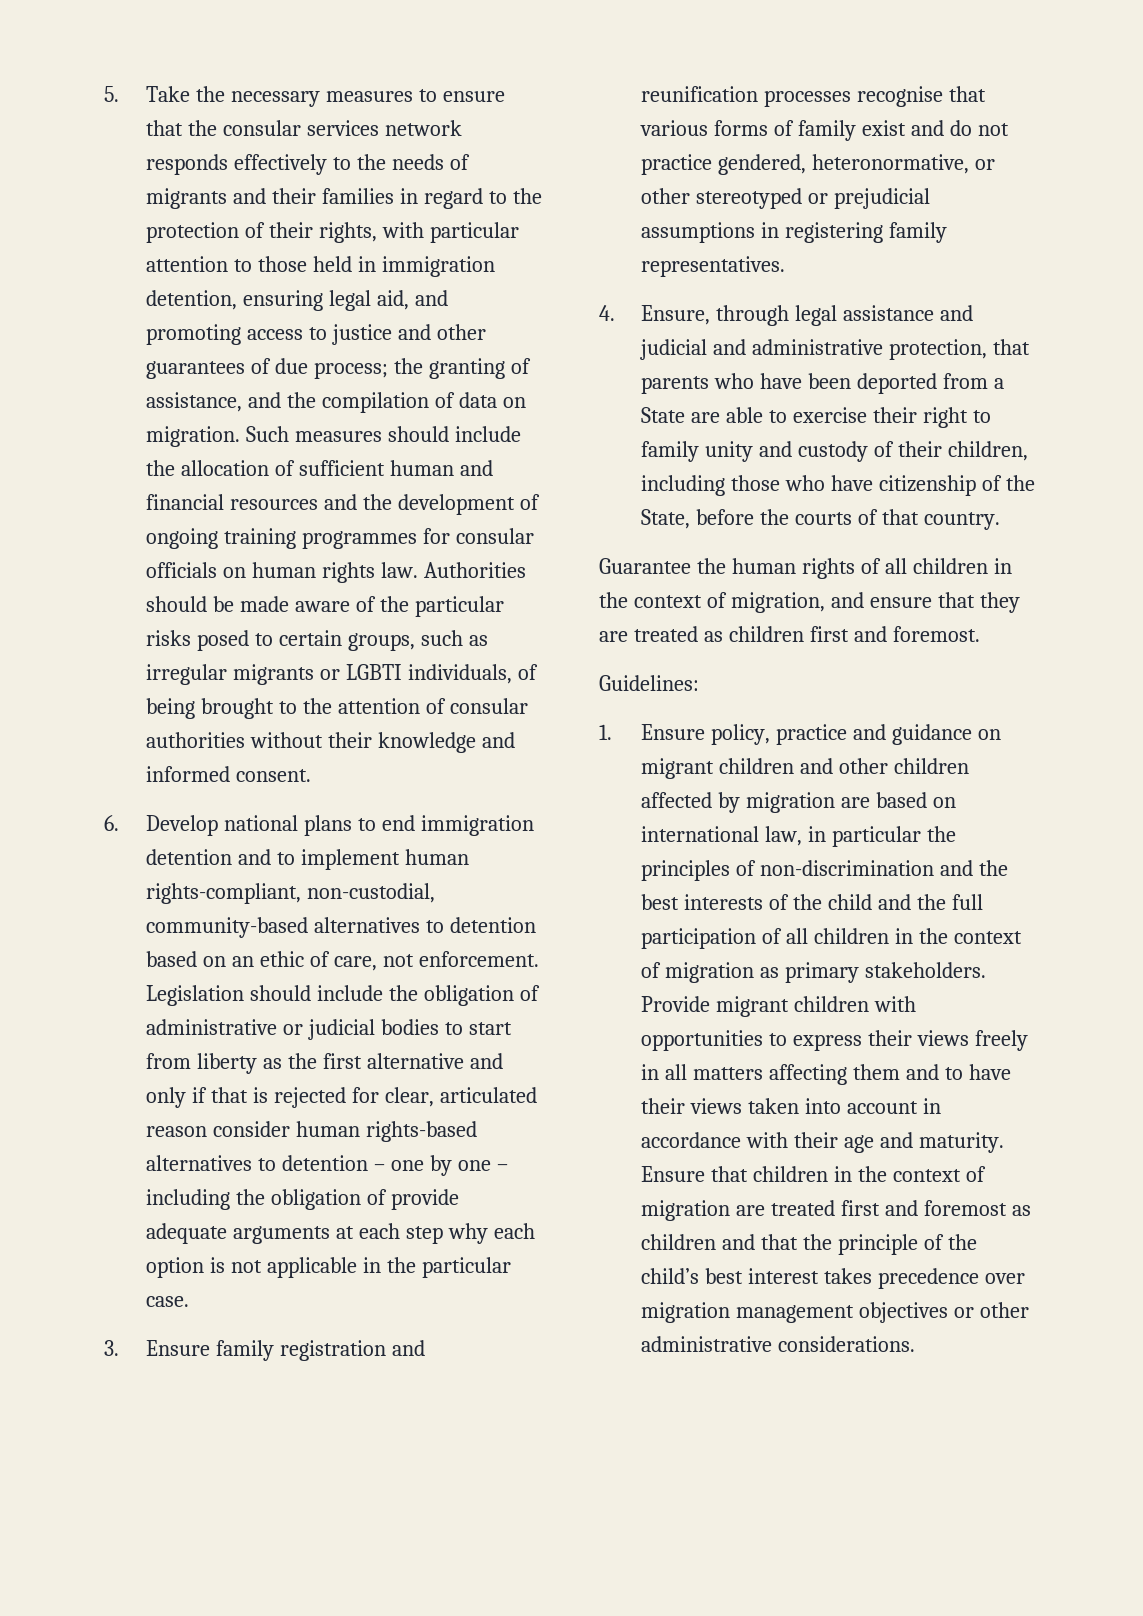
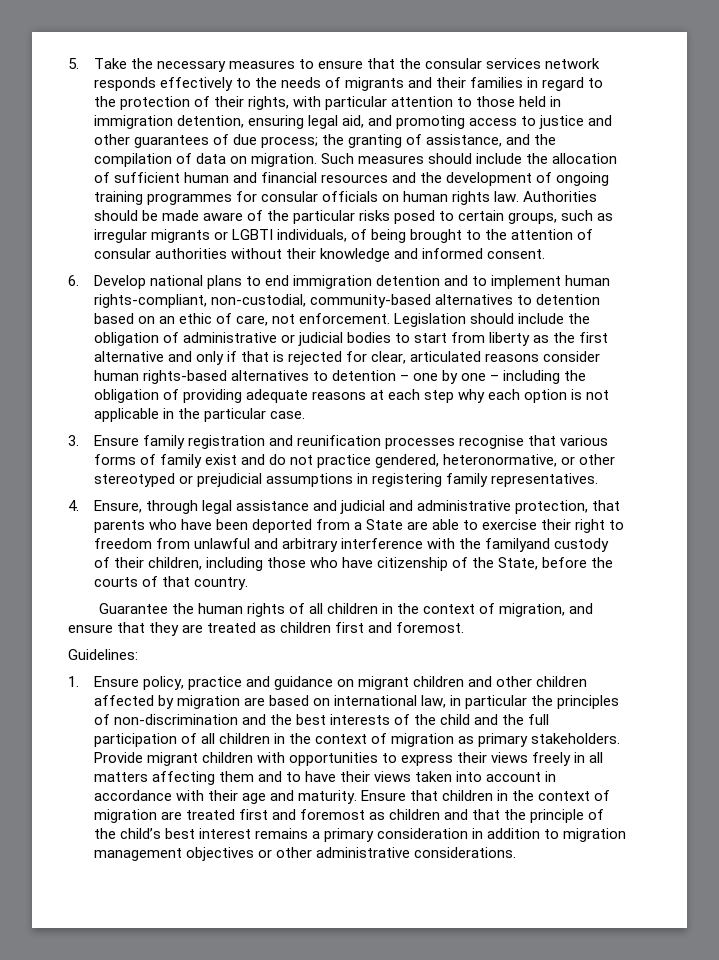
- Legislation should include the obligation of administrative or judicial bodies to start from liberty as the first alternative and only if that is rejected for clear, articulated reason consider human rights-based alternatives to detention – one by one – including the obligation of provide adequate arguments at each step why each option is not applicable in the particular case.
+ Legislation should include the obligation of administrative or judicial bodies to start from liberty as the first alternative and only if that is rejected for clear, articulated reasons consider human rights-based alternatives to detention – one by one – including the obligation of providing adequate reasons at each step why each option is not applicable in the particular case.
- 4. Ensure, through legal assistance and judicial and administrative protection, that parents who have been deported from a State are able to exercise their right to family unity and custody of their children, including those who have citizenship of the State, before the courts of that country.
+ 4. Ensure, through legal assistance and judicial and administrative protection, that parents who have been deported from a State are able to exercise their right to freedom from unlawful and arbitrary interference with the familyand custody of their children, including those who have citizenship of the State, before the courts of that country.
- Ensure that children in the context of migration are treated first and foremost as children and that the principle of the child’s best interest takes precedence over migration management objectives or other administrative considerations.
+ Ensure that children in the context of migration are treated first and foremost as children and that the principle of the child’s best interest remains a primary consideration in addition to migration management objectives or other administrative considerations.

